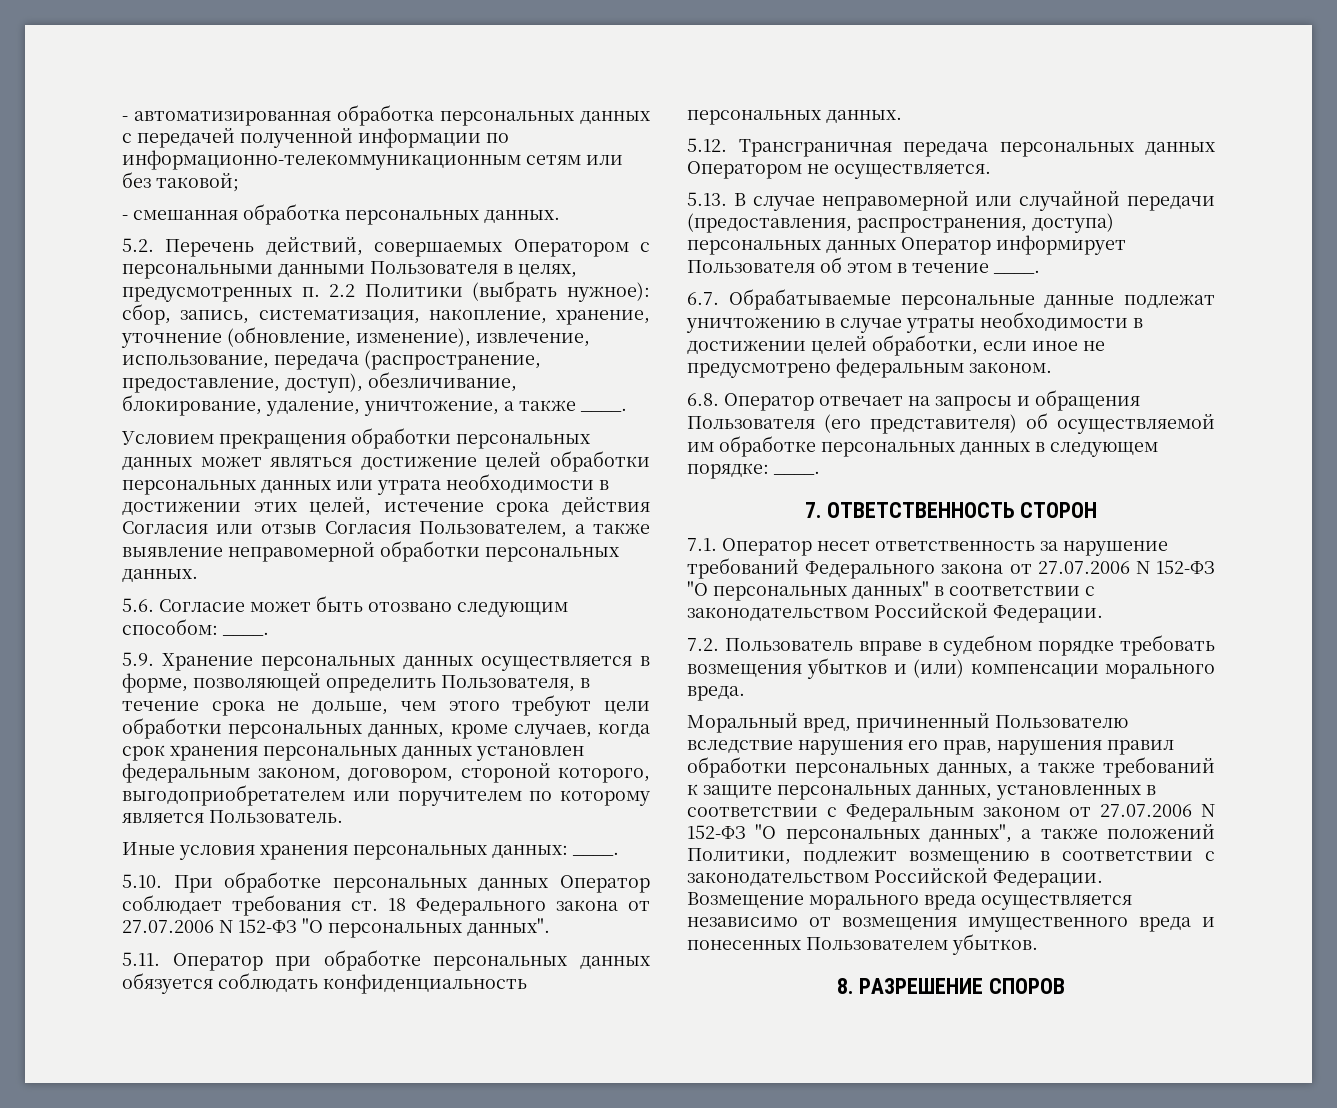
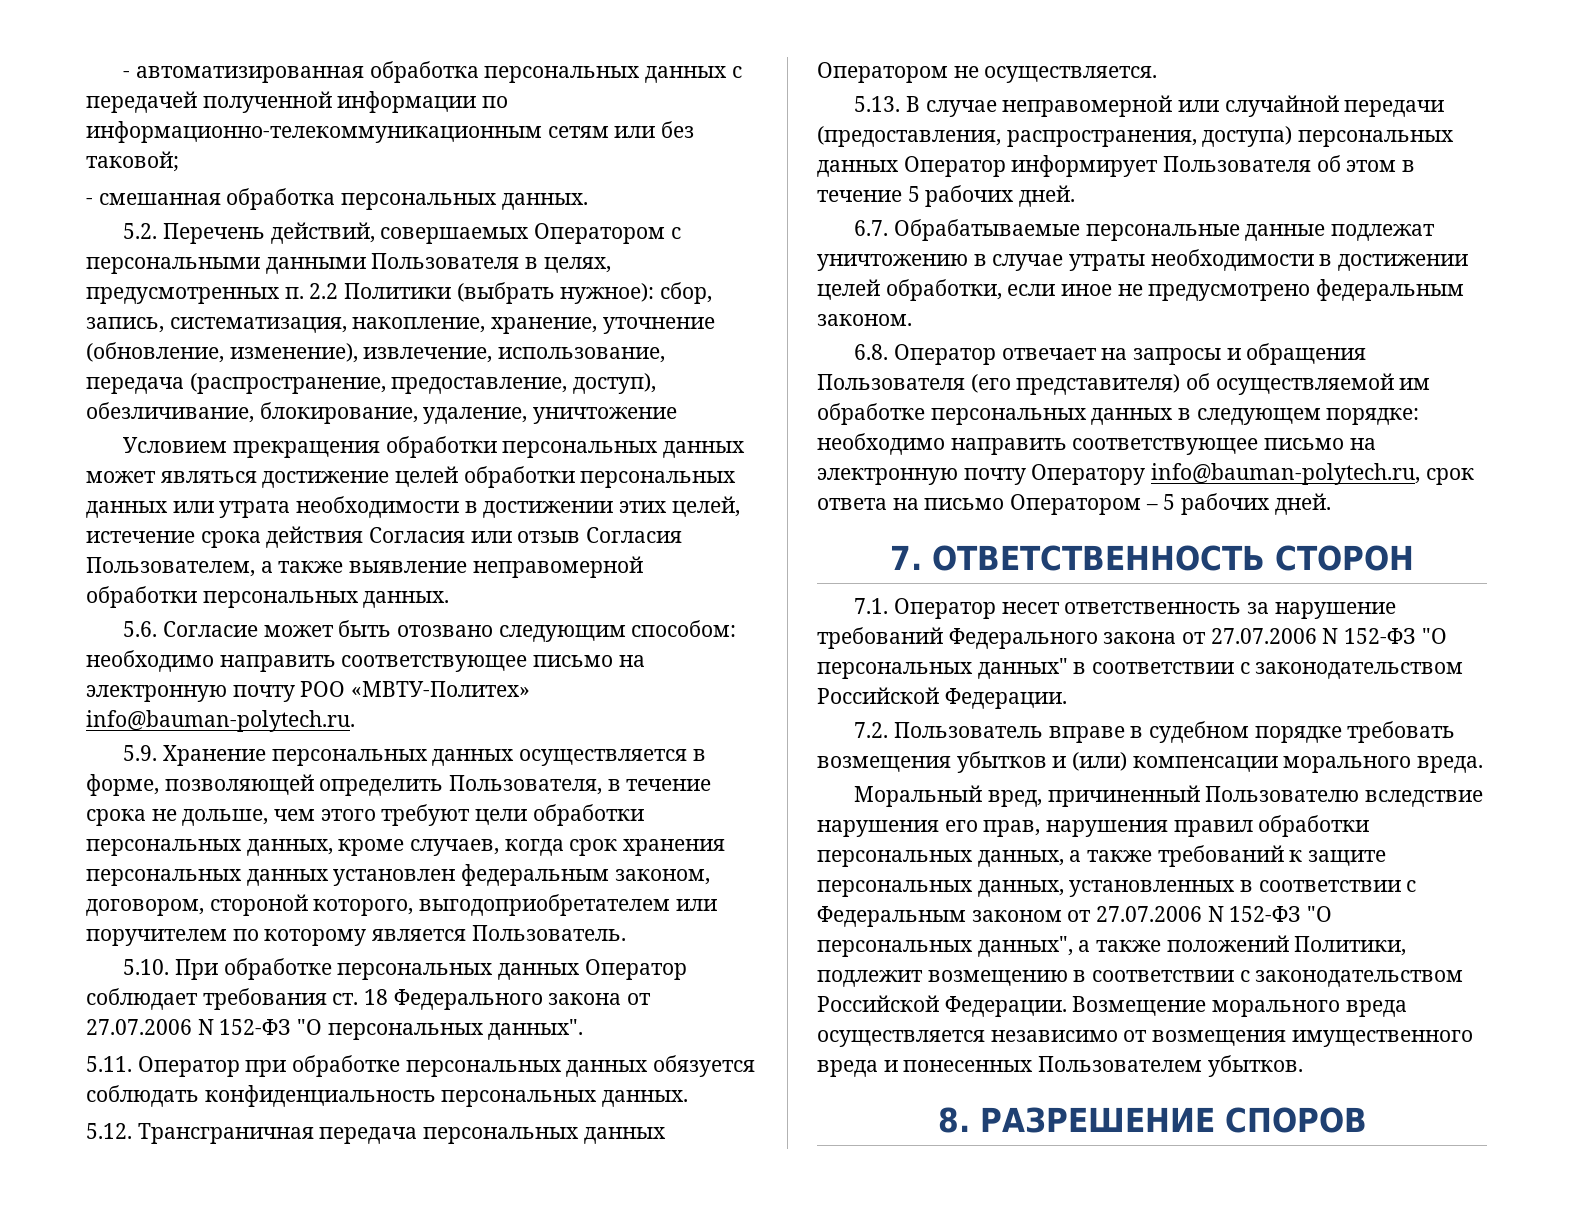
- 5.2. Перечень действий, совершаемых Оператором с персональными данными Пользователя в целях, предусмотренных п. 2.2 Политики (выбрать нужное): сбор, запись, систематизация, накопление, хранение, уточнение (обновление, изменение), извлечение, использование, передача (распространение, предоставление, доступ), обезличивание, блокирование, удаление, уничтожение, а также ____.
+ 5.2. Перечень действий, совершаемых Оператором с персональными данными Пользователя в целях, предусмотренных п. 2.2 Политики (выбрать нужное): сбор, запись, систематизация, накопление, хранение, уточнение (обновление, изменение), извлечение, использование, передача (распространение, предоставление, доступ), обезличивание, блокирование, удаление, уничтожение
- 5.6. Согласие может быть отозвано следующим способом: ____.
+ 5.6. Согласие может быть отозвано следующим способом: необходимо направить соответствующее письмо на электронную почту РОО «МВТУ-Политех» info@bauman-polytech.ru.
- Иные условия хранения персональных данных: ____.
- 5.13. В случае неправомерной или случайной передачи (предоставления, распространения, доступа) персональных данных Оператор информирует Пользователя об этом в течение ____.
+ 5.13. В случае неправомерной или случайной передачи (предоставления, распространения, доступа) персональных данных Оператор информирует Пользователя об этом в течение 5 рабочих дней.
- 6.8. Оператор отвечает на запросы и обращения Пользователя (его представителя) об осуществляемой им обработке персональных данных в следующем порядке: ____.
+ 6.8. Оператор отвечает на запросы и обращения Пользователя (его представителя) об осуществляемой им обработке персональных данных в следующем порядке: необходимо направить соответствующее письмо на электронную почту Оператору info@bauman-polytech.ru, срок ответа на письмо Оператором – 5 рабочих дней.

